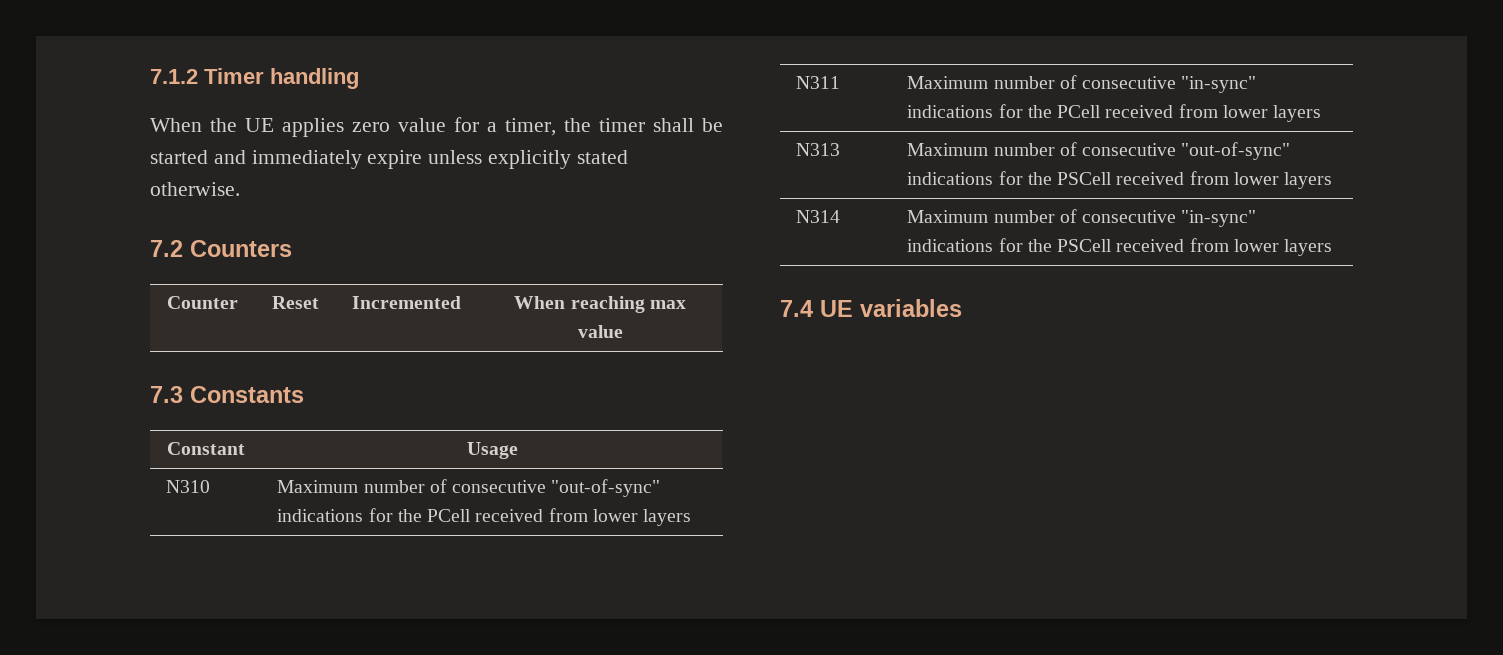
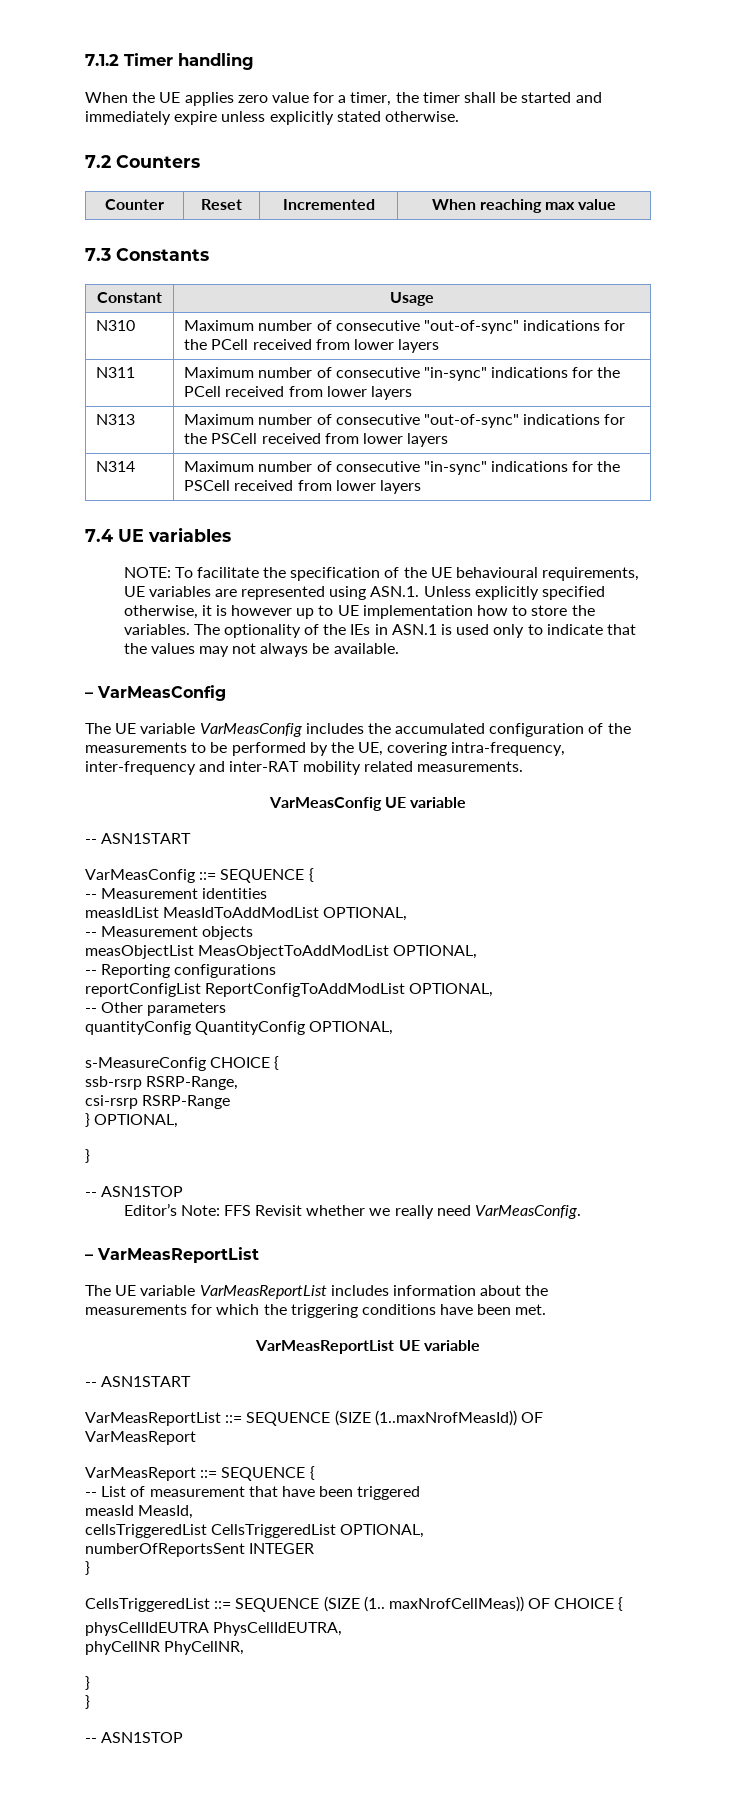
+ NOTE: To facilitate the specification of the UE behavioural requirements, UE variables are represented using ASN.1. Unless explicitly specified otherwise, it is however up to UE implementation how to store the variables. The optionality of the IEs in ASN.1 is used only to indicate that the values may not always be available.
+ – VarMeasConfig
+ The UE variable VarMeasConfig includes the accumulated configuration of the measurements to be performed by the UE, covering intra-frequency, inter-frequency and inter-RAT mobility related measurements.
+ VarMeasConfig UE variable
+ -- ASN1START
+ VarMeasConfig ::= SEQUENCE {
+ -- Measurement identities
+ measIdList MeasIdToAddModList OPTIONAL,
+ -- Measurement objects
+ measObjectList MeasObjectToAddModList OPTIONAL,
+ -- Reporting configurations
+ reportConfigList ReportConfigToAddModList OPTIONAL,
+ -- Other parameters
+ quantityConfig QuantityConfig OPTIONAL,
+ s-MeasureConfig CHOICE {
+ ssb-rsrp RSRP-Range,
+ csi-rsrp RSRP-Range
+ } OPTIONAL,
+ }
+ -- ASN1STOP
+ Editor’s Note: FFS Revisit whether we really need VarMeasConfig.
+ – VarMeasReportList
+ The UE variable VarMeasReportList includes information about the measurements for which the triggering conditions have been met.
+ VarMeasReportList UE variable
+ -- ASN1START
+ VarMeasReportList ::= SEQUENCE (SIZE (1..maxNrofMeasId)) OF VarMeasReport
+ VarMeasReport ::= SEQUENCE {
+ -- List of measurement that have been triggered
+ measId MeasId,
+ cellsTriggeredList CellsTriggeredList OPTIONAL,
+ numberOfReportsSent INTEGER
+ }
+ CellsTriggeredList ::= SEQUENCE (SIZE (1.. maxNrofCellMeas)) OF CHOICE {
+ physCellIdEUTRA PhysCellIdEUTRA,
+ phyCellNR PhyCellNR,
+ }
+ }
+ -- ASN1STOP

